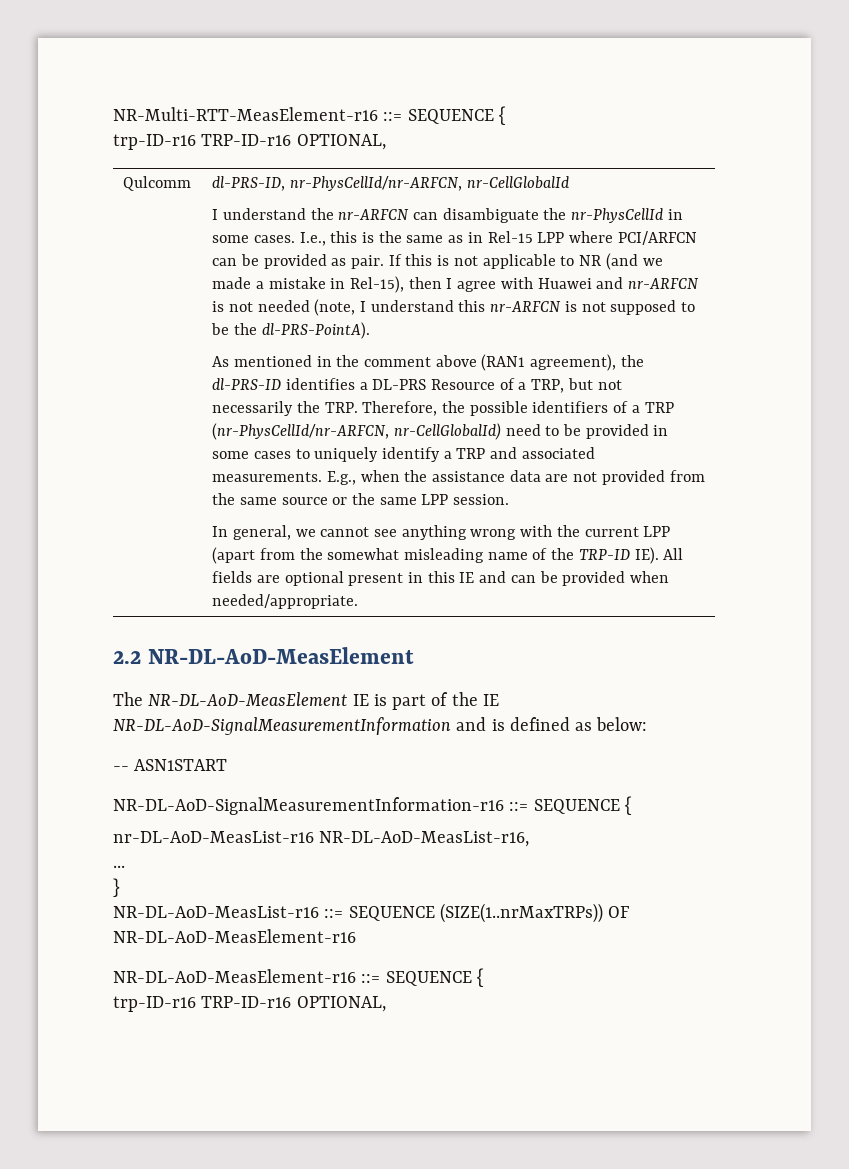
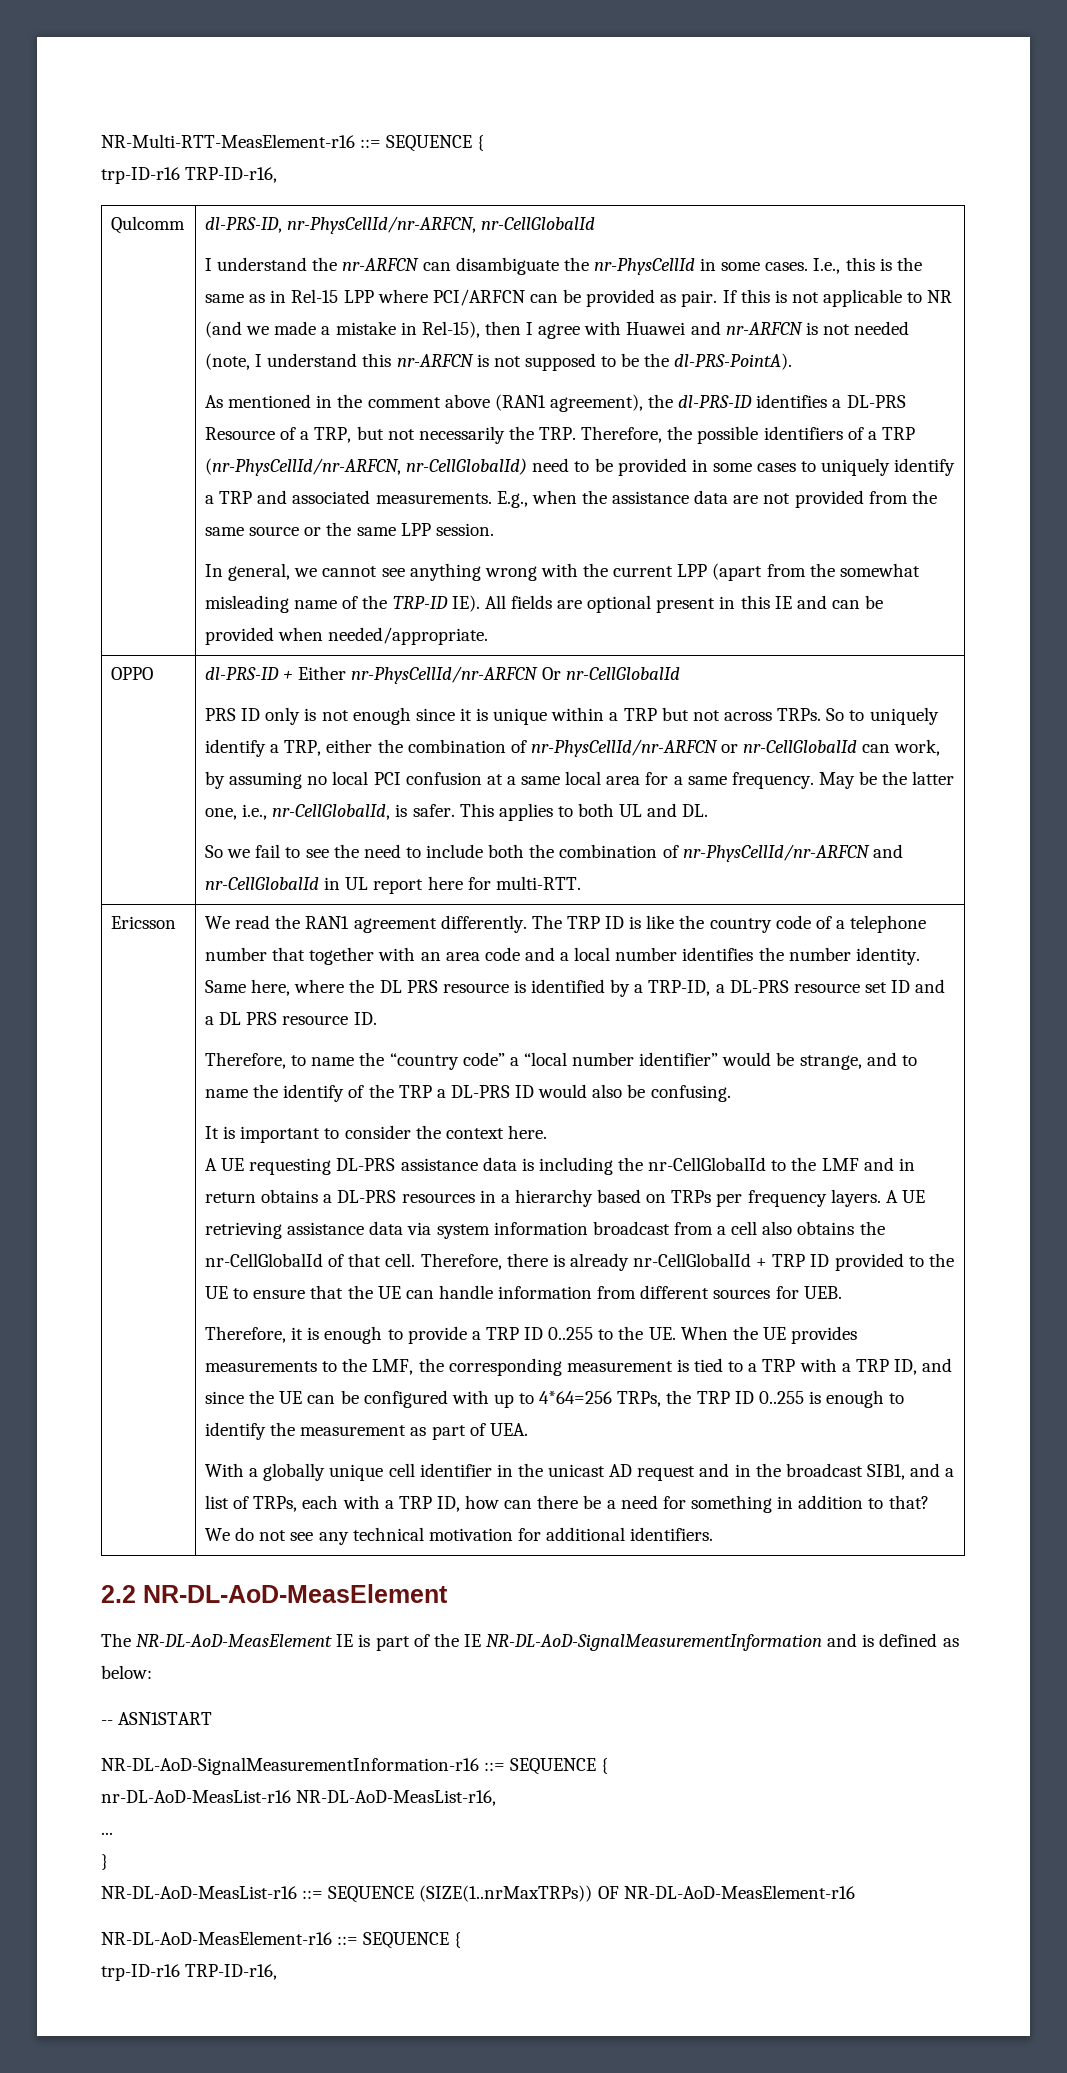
  NR-Multi-RTT-MeasElement-r16 ::= SEQUENCE {
- trp-ID-r16 TRP-ID-r16 OPTIONAL,
+ trp-ID-r16 TRP-ID-r16,
+ OPPO | dl-PRS-ID + Either nr-PhysCellId/nr-ARFCN Or nr-CellGlobalId
+ PRS ID only is not enough since it is unique within a TRP but not across TRPs. So to uniquely identify a TRP, either the combination of nr-PhysCellId/nr-ARFCN or nr-CellGlobalId can work, by assuming no local PCI confusion at a same local area for a same frequency. May be the latter one, i.e., nr-CellGlobalId, is safer. This applies to both UL and DL.
+ So we fail to see the need to include both the combination of nr-PhysCellId/nr-ARFCN and nr-CellGlobalId in UL report here for multi-RTT.
+ Ericsson | We read the RAN1 agreement differently. The TRP ID is like the country code of a telephone number that together with an area code and a local number identifies the number identity. Same here, where the DL PRS resource is identified by a TRP-ID, a DL-PRS resource set ID and a DL PRS resource ID.
+ Therefore, to name the “country code” a “local number identifier” would be strange, and to name the identify of the TRP a DL-PRS ID would also be confusing.
+ It is important to consider the context here.
+ A UE requesting DL-PRS assistance data is including the nr-CellGlobalId to the LMF and in return obtains a DL-PRS resources in a hierarchy based on TRPs per frequency layers. A UE retrieving assistance data via system information broadcast from a cell also obtains the nr-CellGlobalId of that cell. Therefore, there is already nr-CellGlobalId + TRP ID provided to the UE to ensure that the UE can handle information from different sources for UEB.
+ Therefore, it is enough to provide a TRP ID 0..255 to the UE. When the UE provides measurements to the LMF, the corresponding measurement is tied to a TRP with a TRP ID, and since the UE can be configured with up to 4*64=256 TRPs, the TRP ID 0..255 is enough to identify the measurement as part of UEA.
+ With a globally unique cell identifier in the unicast AD request and in the broadcast SIB1, and a list of TRPs, each with a TRP ID, how can there be a need for something in addition to that? We do not see any technical motivation for additional identifiers.
  NR-DL-AoD-MeasElement-r16 ::= SEQUENCE {
- trp-ID-r16 TRP-ID-r16 OPTIONAL,
+ trp-ID-r16 TRP-ID-r16,

